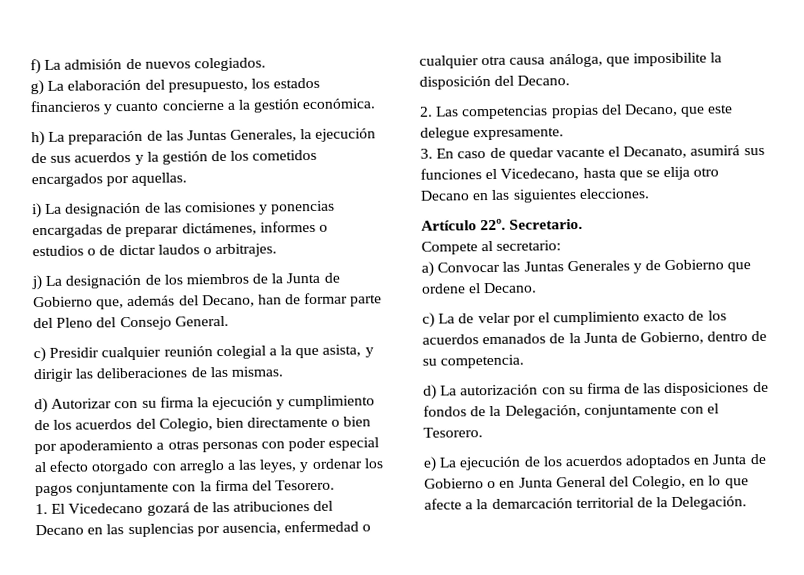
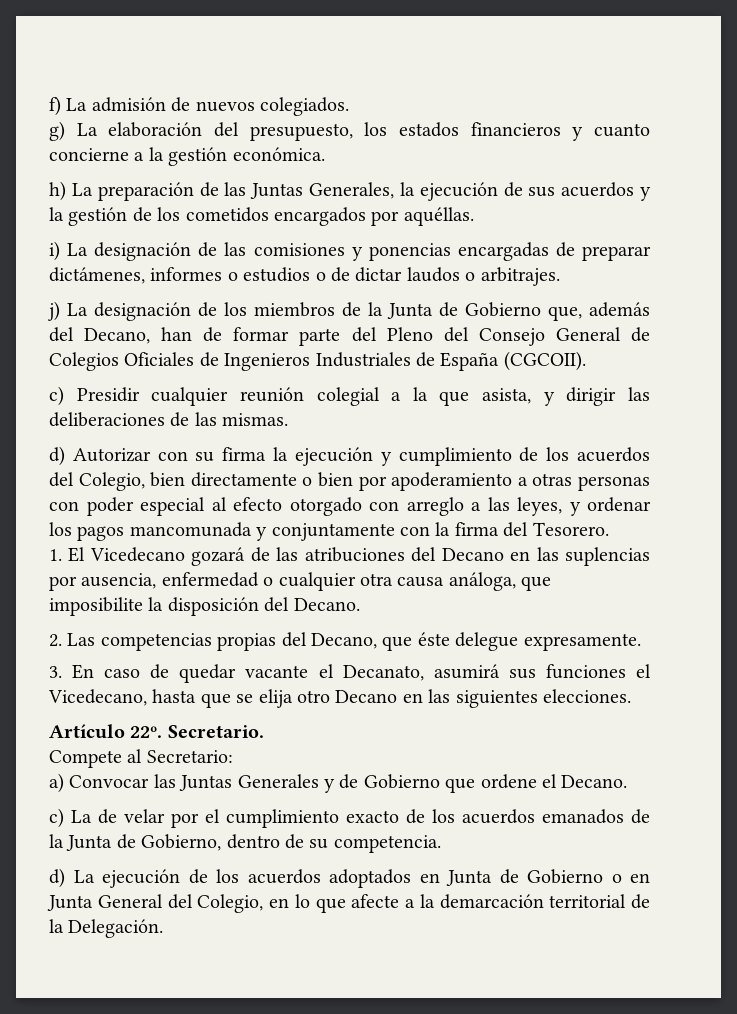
- h) La preparación de las Juntas Generales, la ejecución de sus acuerdos y la gestión de los cometidos encargados por aquellas.
+ h) La preparación de las Juntas Generales, la ejecución de sus acuerdos y la gestión de los cometidos encargados por aquéllas.
- j) La designación de los miembros de la Junta de Gobierno que, además del Decano, han de formar parte del Pleno del Consejo General.
+ j) La designación de los miembros de la Junta de Gobierno que, además del Decano, han de formar parte del Pleno del Consejo General de Colegios Oficiales de Ingenieros Industriales de España (CGCOII).
- d) Autorizar con su firma la ejecución y cumplimiento de los acuerdos del Colegio, bien directamente o bien por apoderamiento a otras personas con poder especial al efecto otorgado con arreglo a las leyes, y ordenar los pagos conjuntamente con la firma del Tesorero.
+ d) Autorizar con su firma la ejecución y cumplimiento de los acuerdos del Colegio, bien directamente o bien por apoderamiento a otras personas con poder especial al efecto otorgado con arreglo a las leyes, y ordenar los pagos mancomunada y conjuntamente con la firma del Tesorero.
- 2. Las competencias propias del Decano, que este delegue expresamente.
+ 2. Las competencias propias del Decano, que éste delegue expresamente.
- Compete al secretario:
+ Compete al Secretario:
- d) La autorización con su firma de las disposiciones de fondos de la Delegación, conjuntamente con el Tesorero.
- e) La ejecución de los acuerdos adoptados en Junta de Gobierno o en Junta General del Colegio, en lo que afecte a la demarcación territorial de la Delegación.
+ d) La ejecución de los acuerdos adoptados en Junta de Gobierno o en Junta General del Colegio, en lo que afecte a la demarcación territorial de la Delegación.

